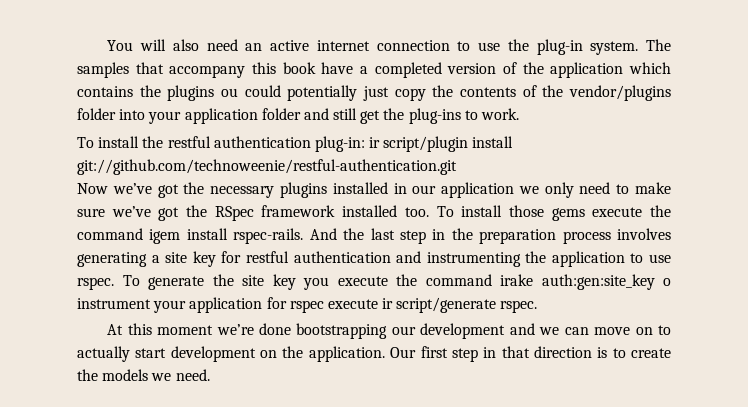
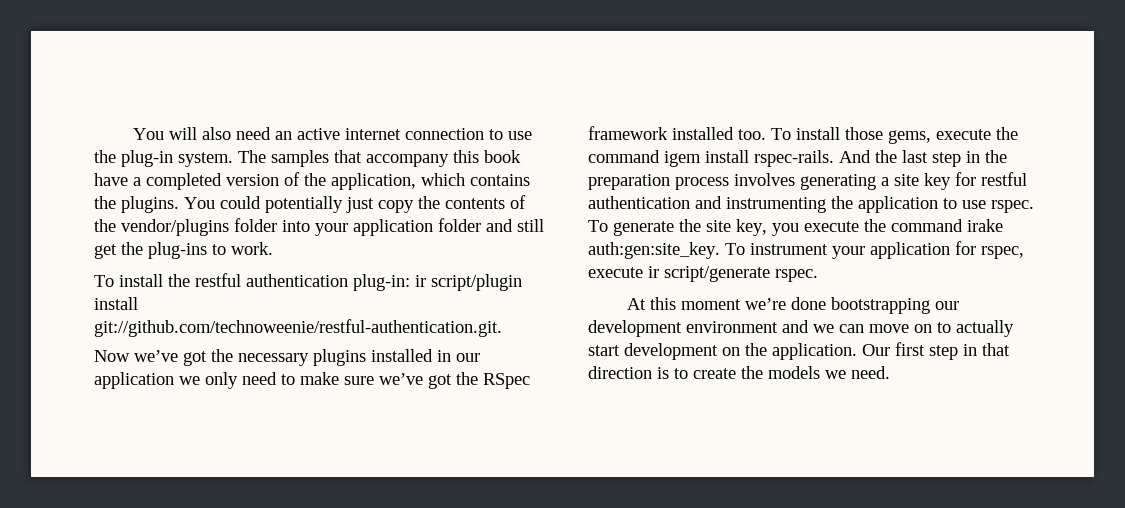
- The samples that accompany this book have a completed version of the application which contains the plugins ou could potentially just copy the contents of the vendor/plugins folder into your application folder and still get the plug-ins to work.
+ The samples that accompany this book have a completed version of the application, which contains the plugins. You could potentially just copy the contents of the vendor/plugins folder into your application folder and still get the plug-ins to work.
- To install the restful authentication plug-in: ir script/plugin install git://github.com/technoweenie/restful-authentication.git
+ To install the restful authentication plug-in: ir script/plugin install git://github.com/technoweenie/restful-authentication.git.
- To install those gems execute the command igem install rspec-rails.
+ To install those gems, execute the command igem install rspec-rails.
- To generate the site key you execute the command irake auth:gen:site_key o instrument your application for rspec execute ir script/generate rspec.
+ To generate the site key, you execute the command irake auth:gen:site_key. To instrument your application for rspec, execute ir script/generate rspec.
- At this moment we’re done bootstrapping our development and we can move on to actually start development on the application.
+ At this moment we’re done bootstrapping our development environment and we can move on to actually start development on the application.

